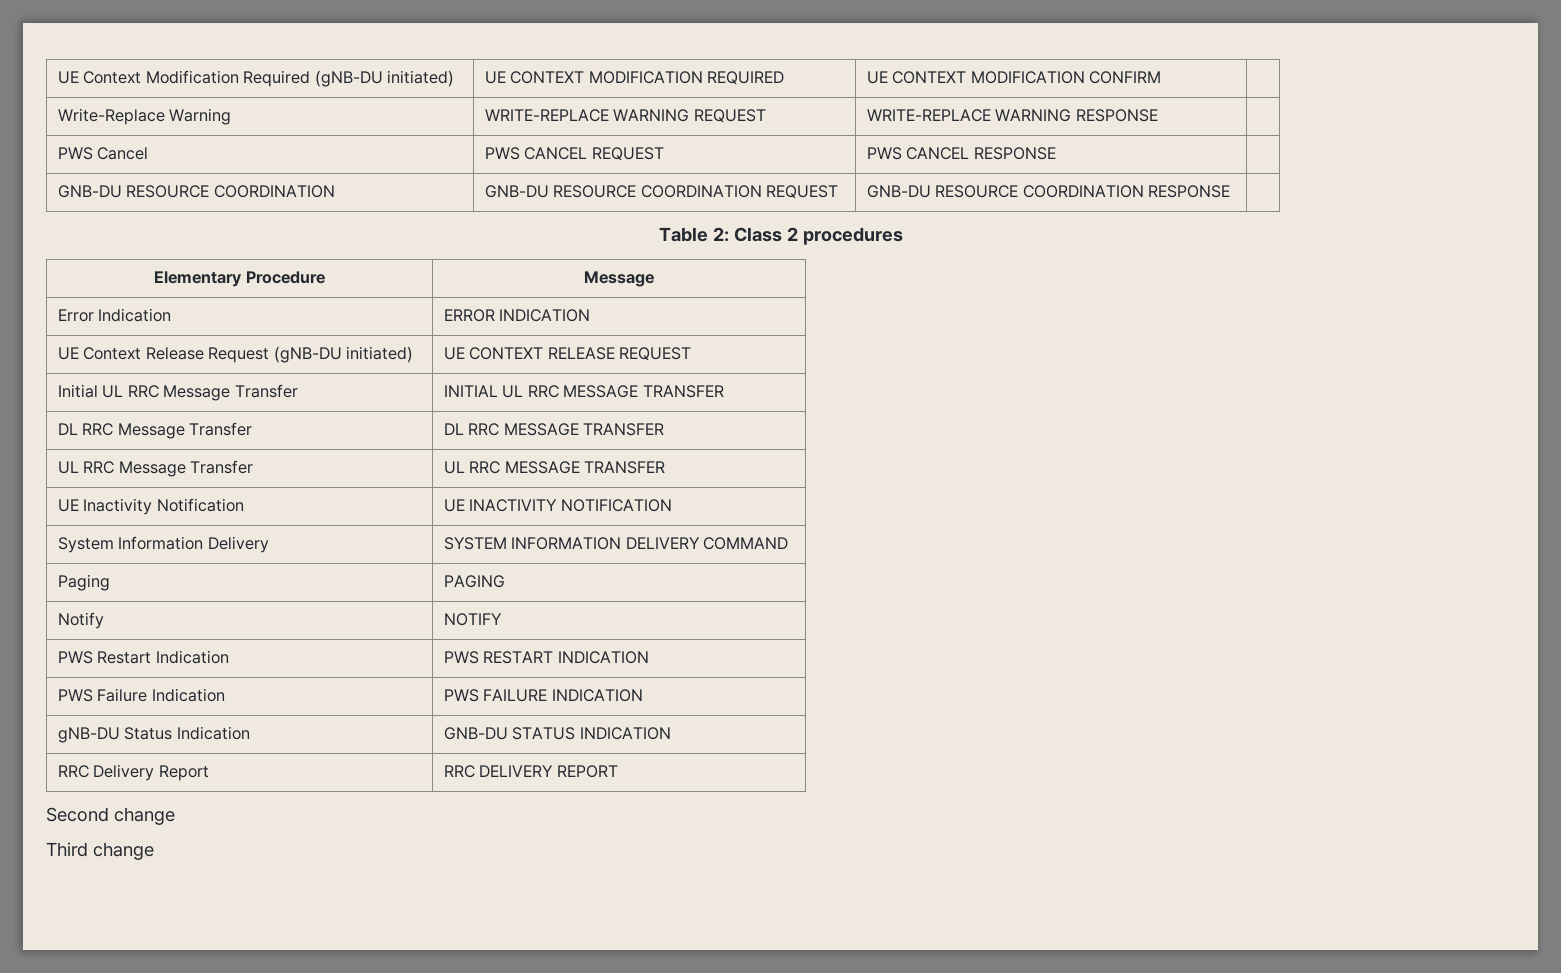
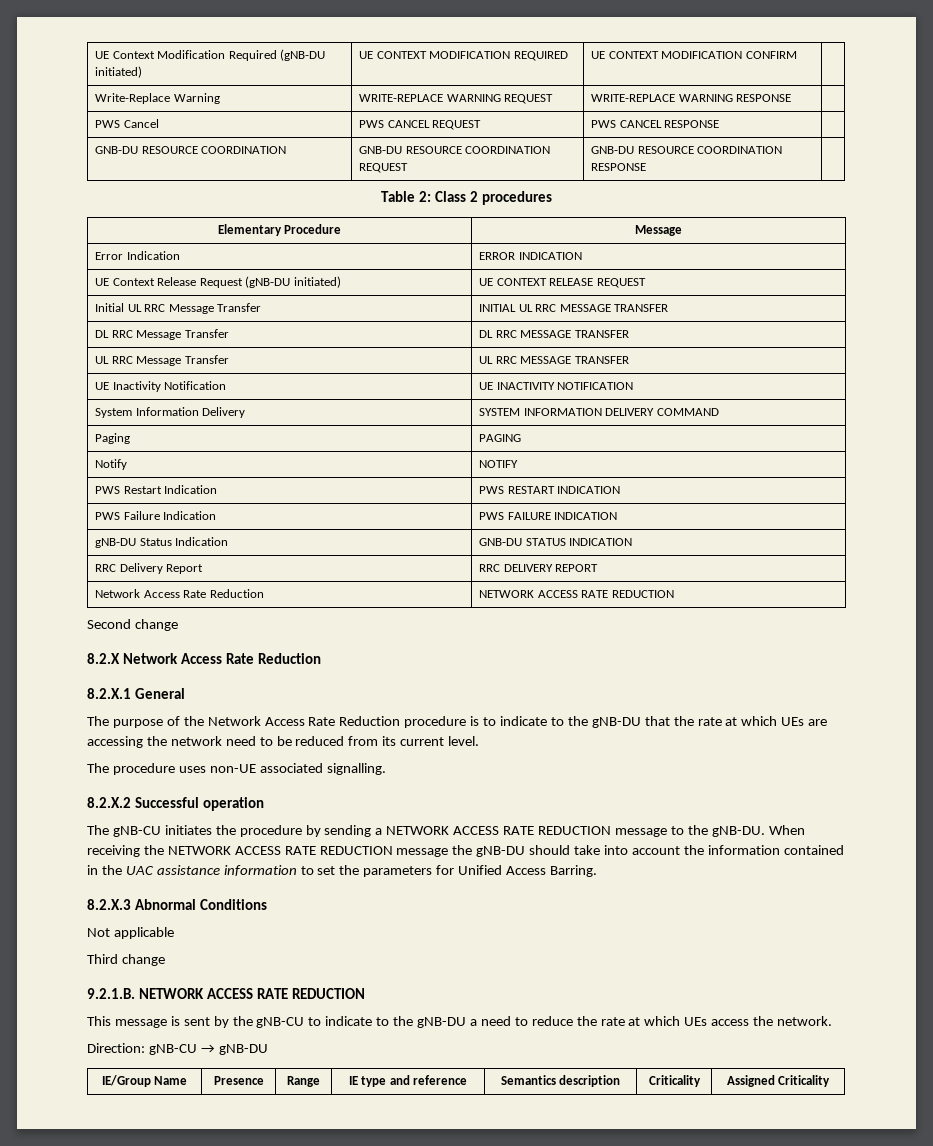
+ Network Access Rate Reduction | NETWORK ACCESS RATE REDUCTION
  Second change
+ 8.2.X Network Access Rate Reduction
+ 8.2.X.1 General
+ The purpose of the Network Access Rate Reduction procedure is to indicate to the gNB-DU that the rate at which UEs are accessing the network need to be reduced from its current level.
+ The procedure uses non-UE associated signalling.
+ 8.2.X.2 Successful operation
+ The gNB-CU initiates the procedure by sending a NETWORK ACCESS RATE REDUCTION message to the gNB-DU. When receiving the NETWORK ACCESS RATE REDUCTION message the gNB-DU should take into account the information contained in the UAC assistance information to set the parameters for Unified Access Barring.
+ 8.2.X.3 Abnormal Conditions
+ Not applicable
  Third change
+ 9.2.1.B. NETWORK ACCESS RATE REDUCTION
+ This message is sent by the gNB-CU to indicate to the gNB-DU a need to reduce the rate at which UEs access the network.
+ Direction: gNB-CU → gNB-DU
+ IE/Group Name | Presence | Range | IE type and reference | Semantics description | Criticality | Assigned Criticality

